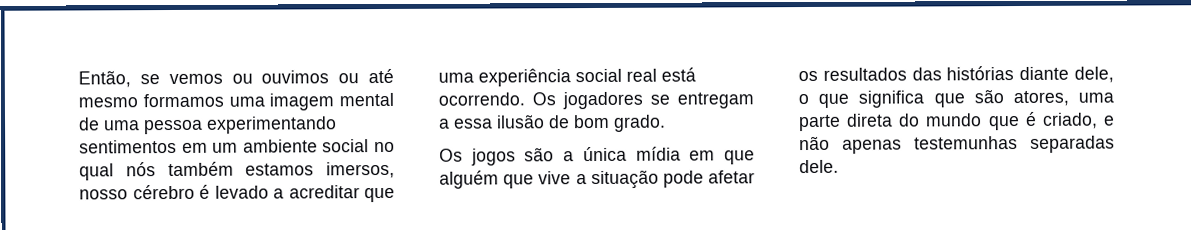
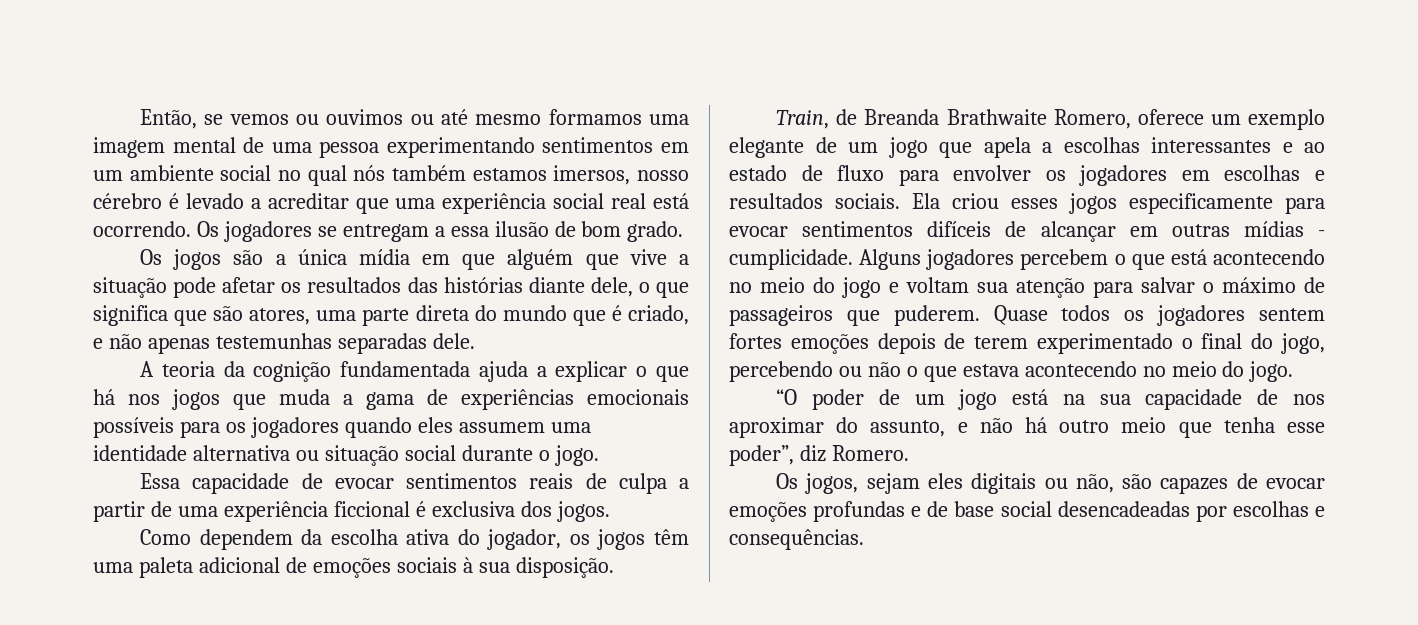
+ A teoria da cognição fundamentada ajuda a explicar o que há nos jogos que muda a gama de experiências emocionais possíveis para os jogadores quando eles assumem uma identidade alternativa ou situação social durante o jogo.
+ Essa capacidade de evocar sentimentos reais de culpa a partir de uma experiência ficcional é exclusiva dos jogos.
+ Como dependem da escolha ativa do jogador, os jogos têm uma paleta adicional de emoções sociais à sua disposição.
+ Train, de Breanda Brathwaite Romero, oferece um exemplo elegante de um jogo que apela a escolhas interessantes e ao estado de fluxo para envolver os jogadores em escolhas e resultados sociais. Ela criou esses jogos especificamente para evocar sentimentos difíceis de alcançar em outras mídias - cumplicidade. Alguns jogadores percebem o que está acontecendo no meio do jogo e voltam sua atenção para salvar o máximo de passageiros que puderem. Quase todos os jogadores sentem fortes emoções depois de terem experimentado o final do jogo, percebendo ou não o que estava acontecendo no meio do jogo.
+ “O poder de um jogo está na sua capacidade de nos aproximar do assunto, e não há outro meio que tenha esse poder”, diz Romero.
+ Os jogos, sejam eles digitais ou não, são capazes de evocar emoções profundas e de base social desencadeadas por escolhas e consequências.

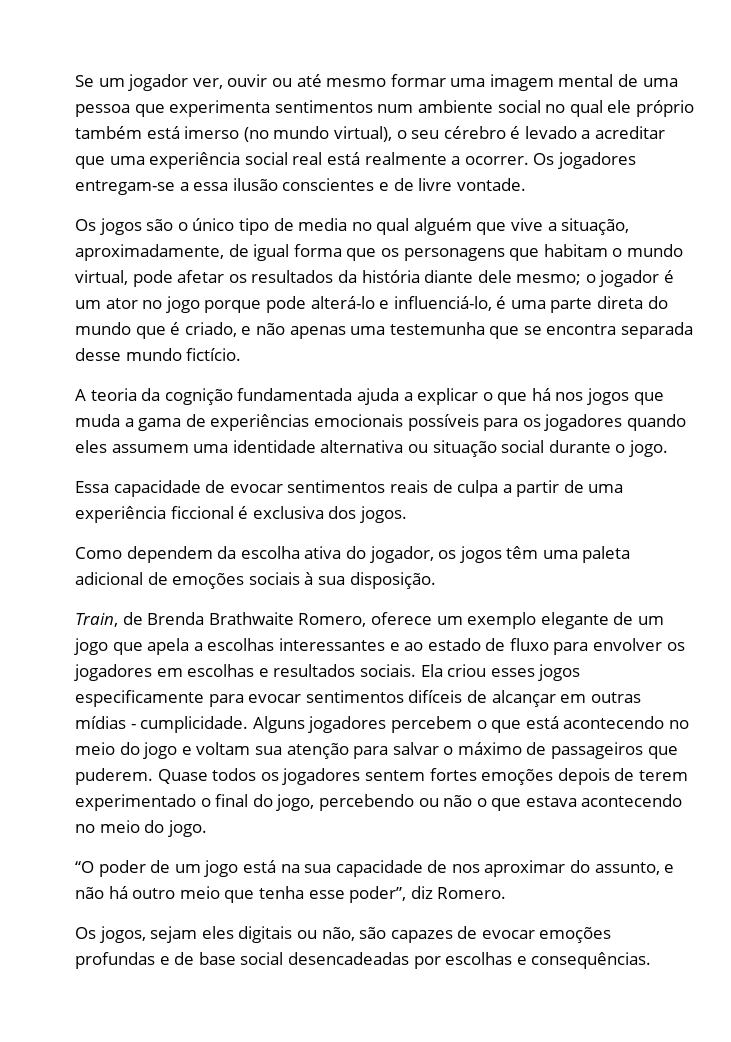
- Então, se vemos ou ouvimos ou até mesmo formamos uma imagem mental de uma pessoa experimentando sentimentos em um ambiente social no qual nós também estamos imersos, nosso cérebro é levado a acreditar que uma experiência social real está ocorrendo. Os jogadores se entregam a essa ilusão de bom grado.
- Os jogos são a única mídia em que alguém que vive a situação pode afetar os resultados das histórias diante dele, o que significa que são atores, uma parte direta do mundo que é criado, e não apenas testemunhas separadas dele.
+ Se um jogador ver, ouvir ou até mesmo formar uma imagem mental de uma pessoa que experimenta sentimentos num ambiente social no qual ele próprio também está imerso (no mundo virtual), o seu cérebro é levado a acreditar que uma experiência social real está realmente a ocorrer. Os jogadores entregam-se a essa ilusão conscientes e de livre vontade.
+ Os jogos são o único tipo de media no qual alguém que vive a situação, aproximadamente, de igual forma que os personagens que habitam o mundo virtual, pode afetar os resultados da história diante dele mesmo; o jogador é um ator no jogo porque pode alterá-lo e influenciá-lo, é uma parte direta do mundo que é criado, e não apenas uma testemunha que se encontra separada desse mundo fictício.
- Train, de Breanda Brathwaite Romero, oferece um exemplo elegante de um jogo que apela a escolhas interessantes e ao estado de fluxo para envolver os jogadores em escolhas e resultados sociais.
+ Train, de Brenda Brathwaite Romero, oferece um exemplo elegante de um jogo que apela a escolhas interessantes e ao estado de fluxo para envolver os jogadores em escolhas e resultados sociais.

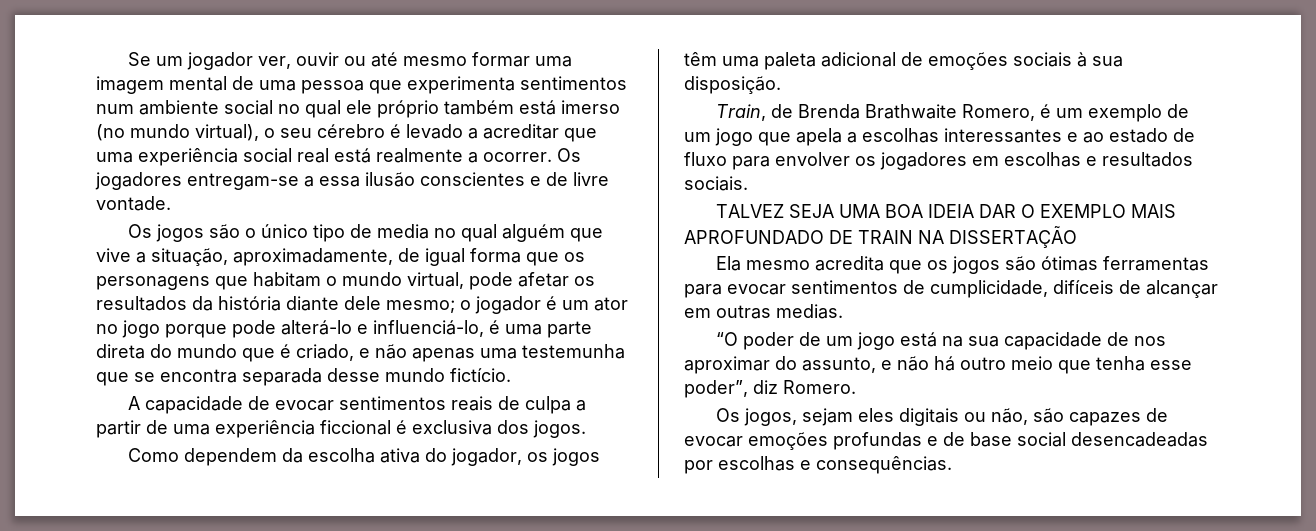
- A teoria da cognição fundamentada ajuda a explicar o que há nos jogos que muda a gama de experiências emocionais possíveis para os jogadores quando eles assumem uma identidade alternativa ou situação social durante o jogo.
- Essa capacidade de evocar sentimentos reais de culpa a partir de uma experiência ficcional é exclusiva dos jogos.
+ A capacidade de evocar sentimentos reais de culpa a partir de uma experiência ficcional é exclusiva dos jogos.
- Train, de Brenda Brathwaite Romero, oferece um exemplo elegante de um jogo que apela a escolhas interessantes e ao estado de fluxo para envolver os jogadores em escolhas e resultados sociais. Ela criou esses jogos especificamente para evocar sentimentos difíceis de alcançar em outras mídias - cumplicidade. Alguns jogadores percebem o que está acontecendo no meio do jogo e voltam sua atenção para salvar o máximo de passageiros que puderem. Quase todos os jogadores sentem fortes emoções depois de terem experimentado o final do jogo, percebendo ou não o que estava acontecendo no meio do jogo.
+ Train, de Brenda Brathwaite Romero, é um exemplo de um jogo que apela a escolhas interessantes e ao estado de fluxo para envolver os jogadores em escolhas e resultados sociais.
+ TALVEZ SEJA UMA BOA IDEIA DAR O EXEMPLO MAIS APROFUNDADO DE TRAIN NA DISSERTAÇÃO
+ Ela mesmo acredita que os jogos são ótimas ferramentas para evocar sentimentos de cumplicidade, difíceis de alcançar em outras medias.

